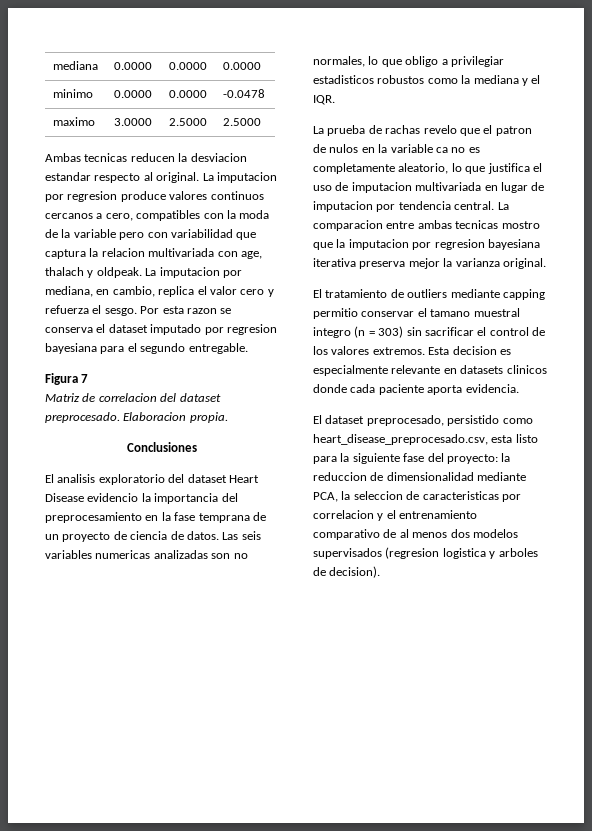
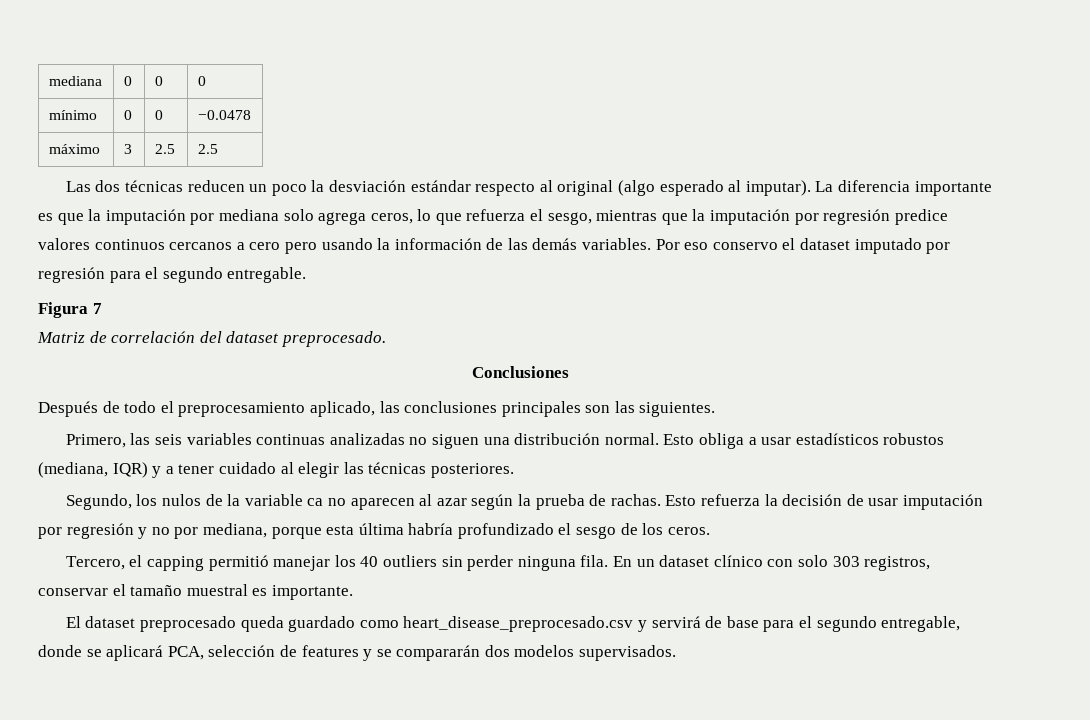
- mediana | 0.0000 | 0.0000 | 0.0000
- minimo | 0.0000 | 0.0000 | -0.0478
- maximo | 3.0000 | 2.5000 | 2.5000
- Ambas tecnicas reducen la desviacion estandar respecto al original. La imputacion por regresion produce valores continuos cercanos a cero, compatibles con la moda de la variable pero con variabilidad que captura la relacion multivariada con age, thalach y oldpeak. La imputacion por mediana, en cambio, replica el valor cero y refuerza el sesgo. Por esta razon se conserva el dataset imputado por regresion bayesiana para el segundo entregable.
+ mediana | 0 | 0 | 0
+ mínimo | 0 | 0 | −0.0478
+ máximo | 3 | 2.5 | 2.5
+ Las dos técnicas reducen un poco la desviación estándar respecto al original (algo esperado al imputar). La diferencia importante es que la imputación por mediana solo agrega ceros, lo que refuerza el sesgo, mientras que la imputación por regresión predice valores continuos cercanos a cero pero usando la información de las demás variables. Por eso conservo el dataset imputado por regresión para el segundo entregable.
- Matriz de correlacion del dataset preprocesado. Elaboracion propia.
+ Matriz de correlación del dataset preprocesado.
- El analisis exploratorio del dataset Heart Disease evidencio la importancia del preprocesamiento en la fase temprana de un proyecto de ciencia de datos. Las seis variables numericas analizadas son no normales, lo que obligo a privilegiar estadisticos robustos como la mediana y el IQR.
- La prueba de rachas revelo que el patron de nulos en la variable ca no es completamente aleatorio, lo que justifica el uso de imputacion multivariada en lugar de imputacion por tendencia central. La comparacion entre ambas tecnicas mostro que la imputacion por regresion bayesiana iterativa preserva mejor la varianza original.
- El tratamiento de outliers mediante capping permitio conservar el tamano muestral integro (n = 303) sin sacrificar el control de los valores extremos. Esta decision es especialmente relevante en datasets clinicos donde cada paciente aporta evidencia.
- El dataset preprocesado, persistido como heart_disease_preprocesado.csv, esta listo para la siguiente fase del proyecto: la reduccion de dimensionalidad mediante PCA, la seleccion de caracteristicas por correlacion y el entrenamiento comparativo de al menos dos modelos supervisados (regresion logistica y arboles de decision).
+ Después de todo el preprocesamiento aplicado, las conclusiones principales son las siguientes.
+ Primero, las seis variables continuas analizadas no siguen una distribución normal. Esto obliga a usar estadísticos robustos (mediana, IQR) y a tener cuidado al elegir las técnicas posteriores.
+ Segundo, los nulos de la variable ca no aparecen al azar según la prueba de rachas. Esto refuerza la decisión de usar imputación por regresión y no por mediana, porque esta última habría profundizado el sesgo de los ceros.
+ Tercero, el capping permitió manejar los 40 outliers sin perder ninguna fila. En un dataset clínico con solo 303 registros, conservar el tamaño muestral es importante.
+ El dataset preprocesado queda guardado como heart_disease_preprocesado.csv y servirá de base para el segundo entregable, donde se aplicará PCA, selección de features y se compararán dos modelos supervisados.

